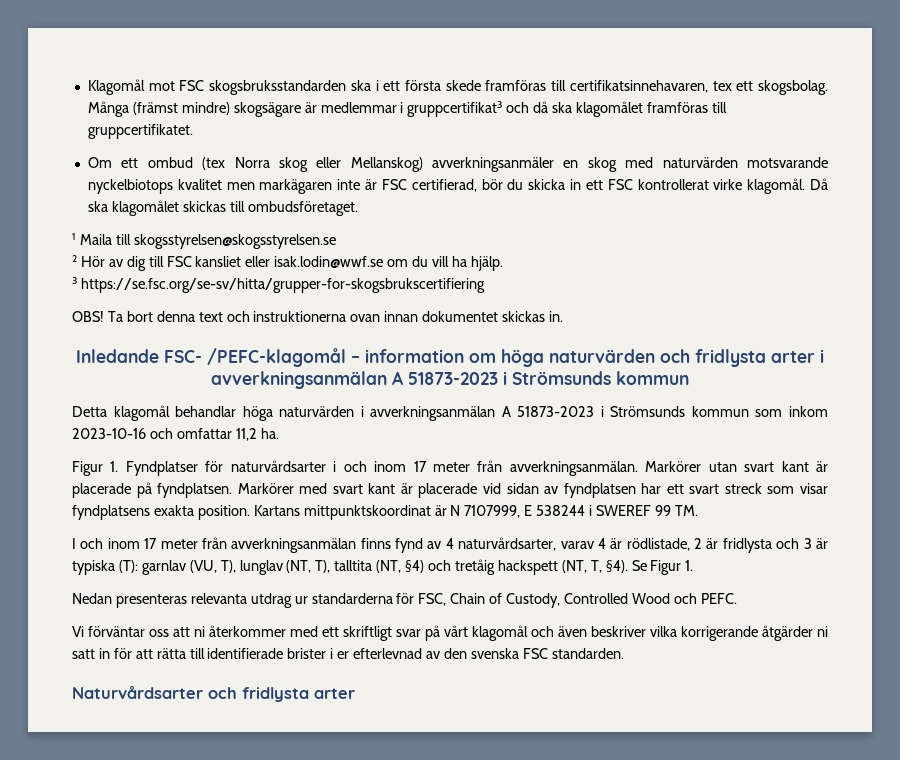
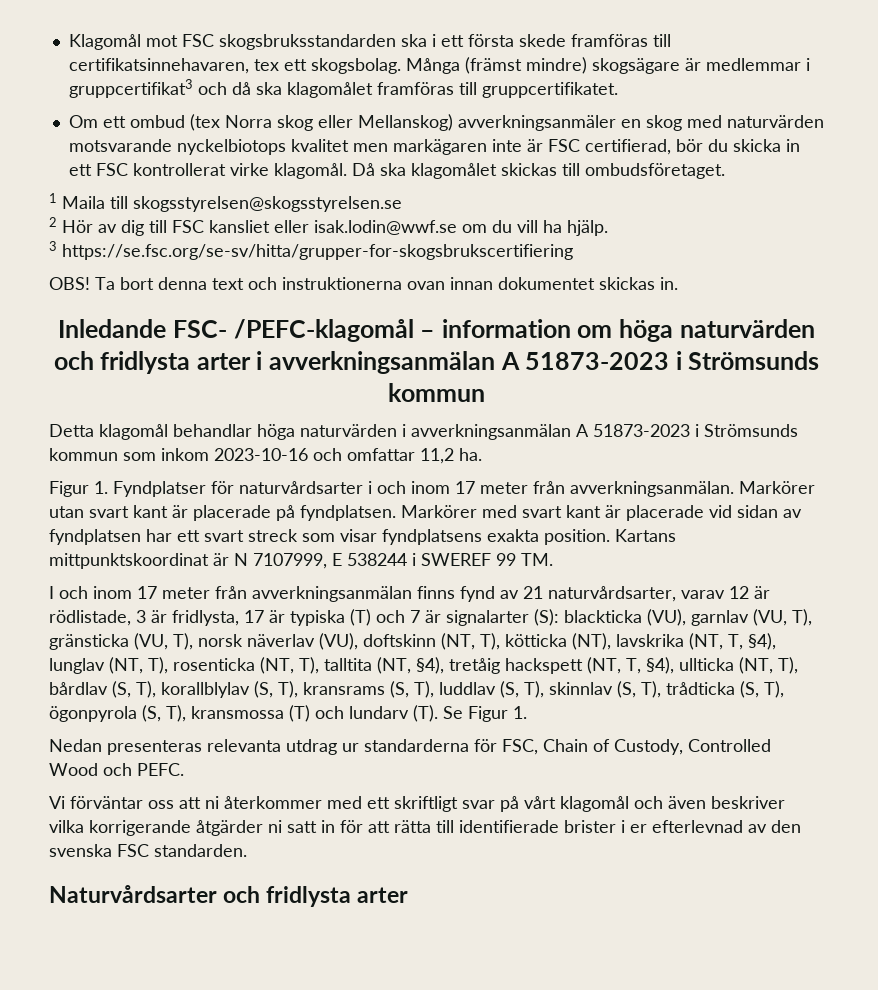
- I och inom 17 meter från avverkningsanmälan finns fynd av 4 naturvårdsarter, varav 4 är rödlistade, 2 är fridlysta och 3 är typiska (T): garnlav (VU, T), lunglav (NT, T), talltita (NT, §4) och tretåig hackspett (NT, T, §4). Se Figur 1.
+ I och inom 17 meter från avverkningsanmälan finns fynd av 21 naturvårdsarter, varav 12 är rödlistade, 3 är fridlysta, 17 är typiska (T) och 7 är signalarter (S): blackticka (VU), garnlav (VU, T), gränsticka (VU, T), norsk näverlav (VU), doftskinn (NT, T), kötticka (NT), lavskrika (NT, T, §4), lunglav (NT, T), rosenticka (NT, T), talltita (NT, §4), tretåig hackspett (NT, T, §4), ullticka (NT, T), bårdlav (S, T), korallblylav (S, T), kransrams (S, T), luddlav (S, T), skinnlav (S, T), trådticka (S, T), ögonpyrola (S, T), kransmossa (T) och lundarv (T). Se Figur 1.

